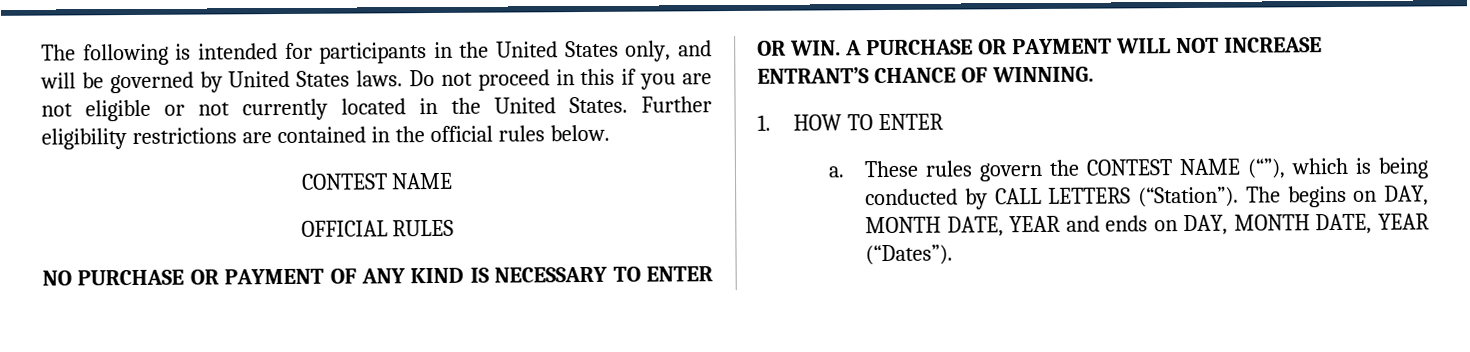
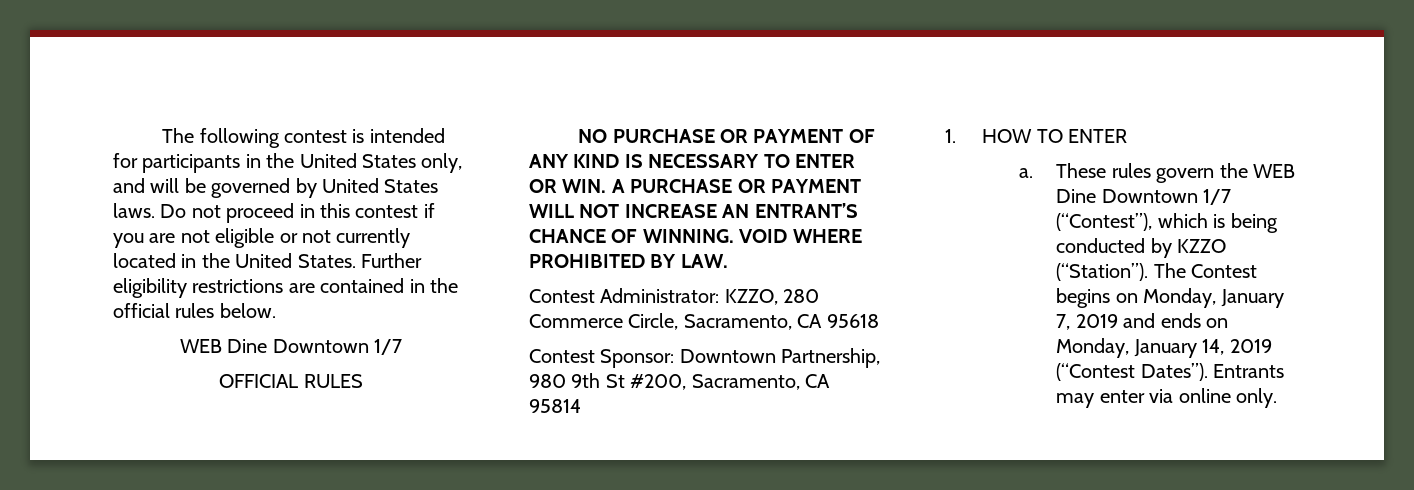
- The following is intended for participants in the United States only, and will be governed by United States laws.
+ The following contest is intended for participants in the United States only, and will be governed by United States laws.
- Do not proceed in this if you are not eligible or not currently located in the United States.
+ Do not proceed in this contest if you are not eligible or not currently located in the United States.
  Further eligibility restrictions are contained in the official rules below.
- CONTEST NAME
+ WEB Dine Downtown 1/7
- NO PURCHASE OR PAYMENT OF ANY KIND IS NECESSARY TO ENTER OR WIN. A PURCHASE OR PAYMENT WILL NOT INCREASE ENTRANT’S CHANCE OF WINNING.
+ NO PURCHASE OR PAYMENT OF ANY KIND IS NECESSARY TO ENTER OR WIN. A PURCHASE OR PAYMENT WILL NOT INCREASE AN ENTRANT’S CHANCE OF WINNING. VOID WHERE PROHIBITED BY LAW.
+ Contest Administrator: KZZO, 280 Commerce Circle, Sacramento, CA 95618
+ Contest Sponsor: Downtown Partnership, 980 9th St #200, Sacramento, CA 95814
- These rules govern the CONTEST NAME (“”), which is being conducted by CALL LETTERS (“Station”).
+ These rules govern the WEB Dine Downtown 1/7 (“Contest”), which is being conducted by KZZO (“Station”).
- The begins on DAY, MONTH DATE, YEAR and ends on DAY, MONTH DATE, YEAR (“Dates”).
+ The Contest begins on Monday, January 7, 2019 and ends on Monday, January 14, 2019 (“Contest Dates”). Entrants may enter via online only.

